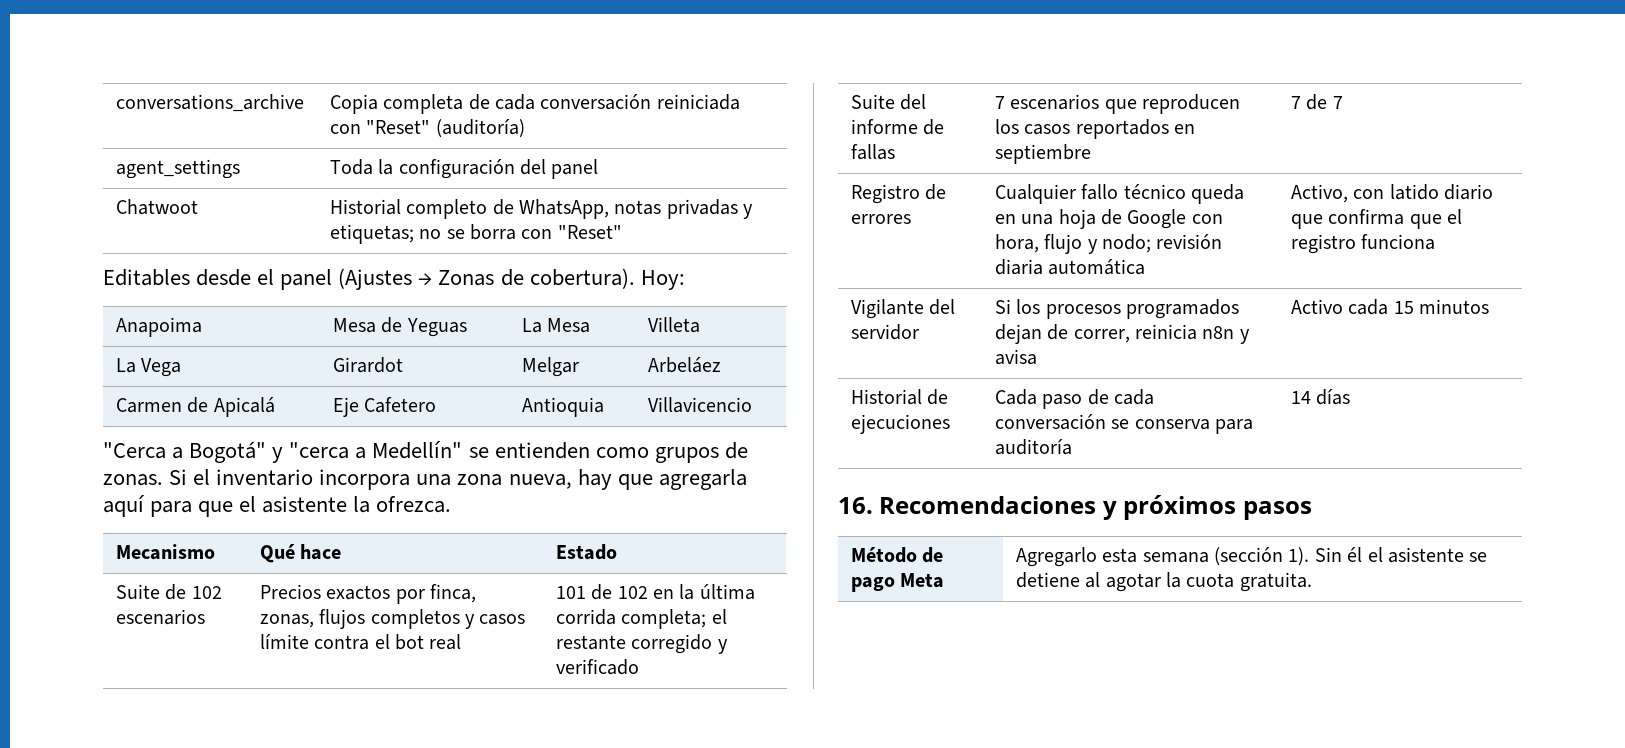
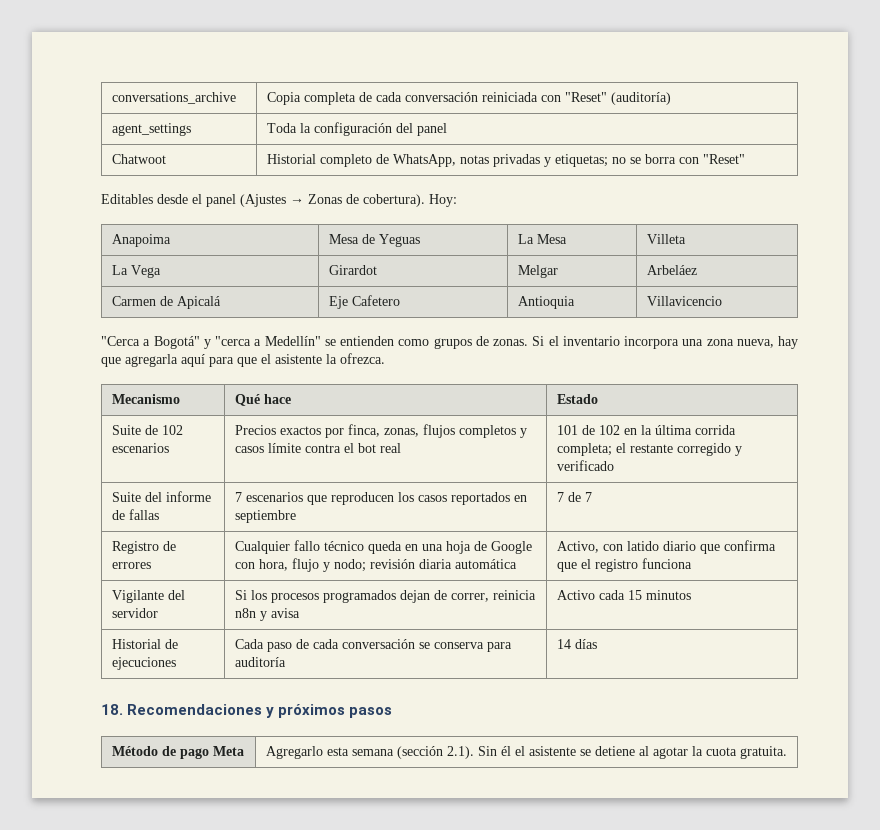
- 16. Recomendaciones y próximos pasos
+ 18. Recomendaciones y próximos pasos
- Método de pago Meta | Agregarlo esta semana (sección 1). Sin él el asistente se detiene al agotar la cuota gratuita.
+ Método de pago Meta | Agregarlo esta semana (sección 2.1). Sin él el asistente se detiene al agotar la cuota gratuita.

